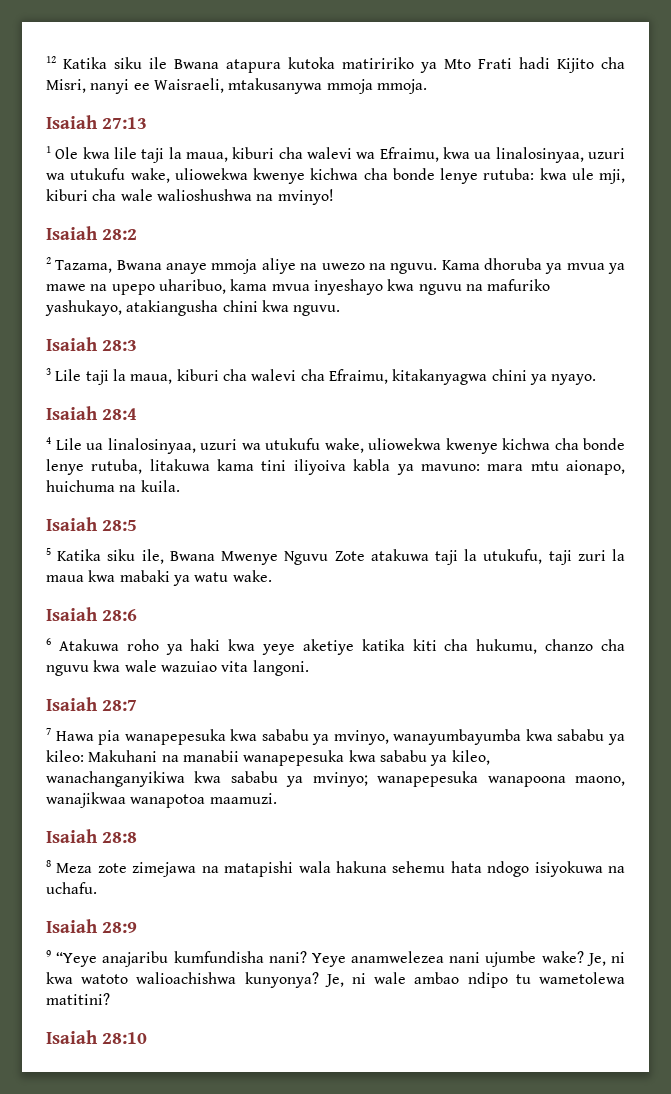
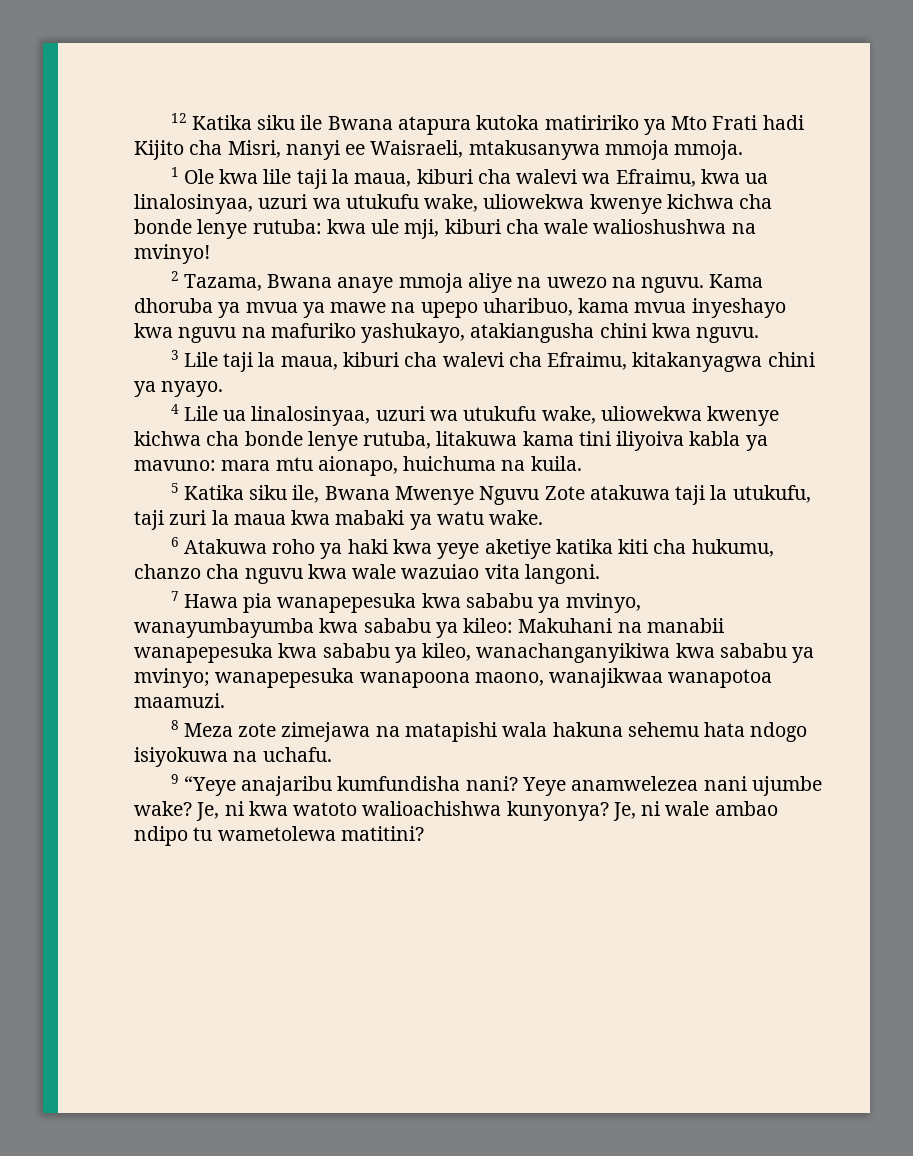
- Isaiah 27:13
- Isaiah 28:2
- Isaiah 28:3
- Isaiah 28:4
- Isaiah 28:5
- Isaiah 28:6
- Isaiah 28:7
- Isaiah 28:8
- Isaiah 28:9
- Isaiah 28:10

